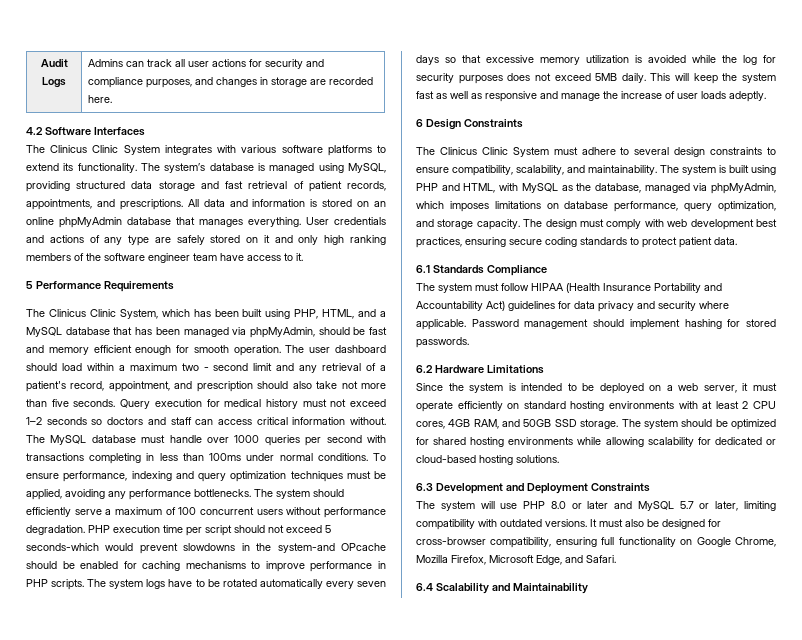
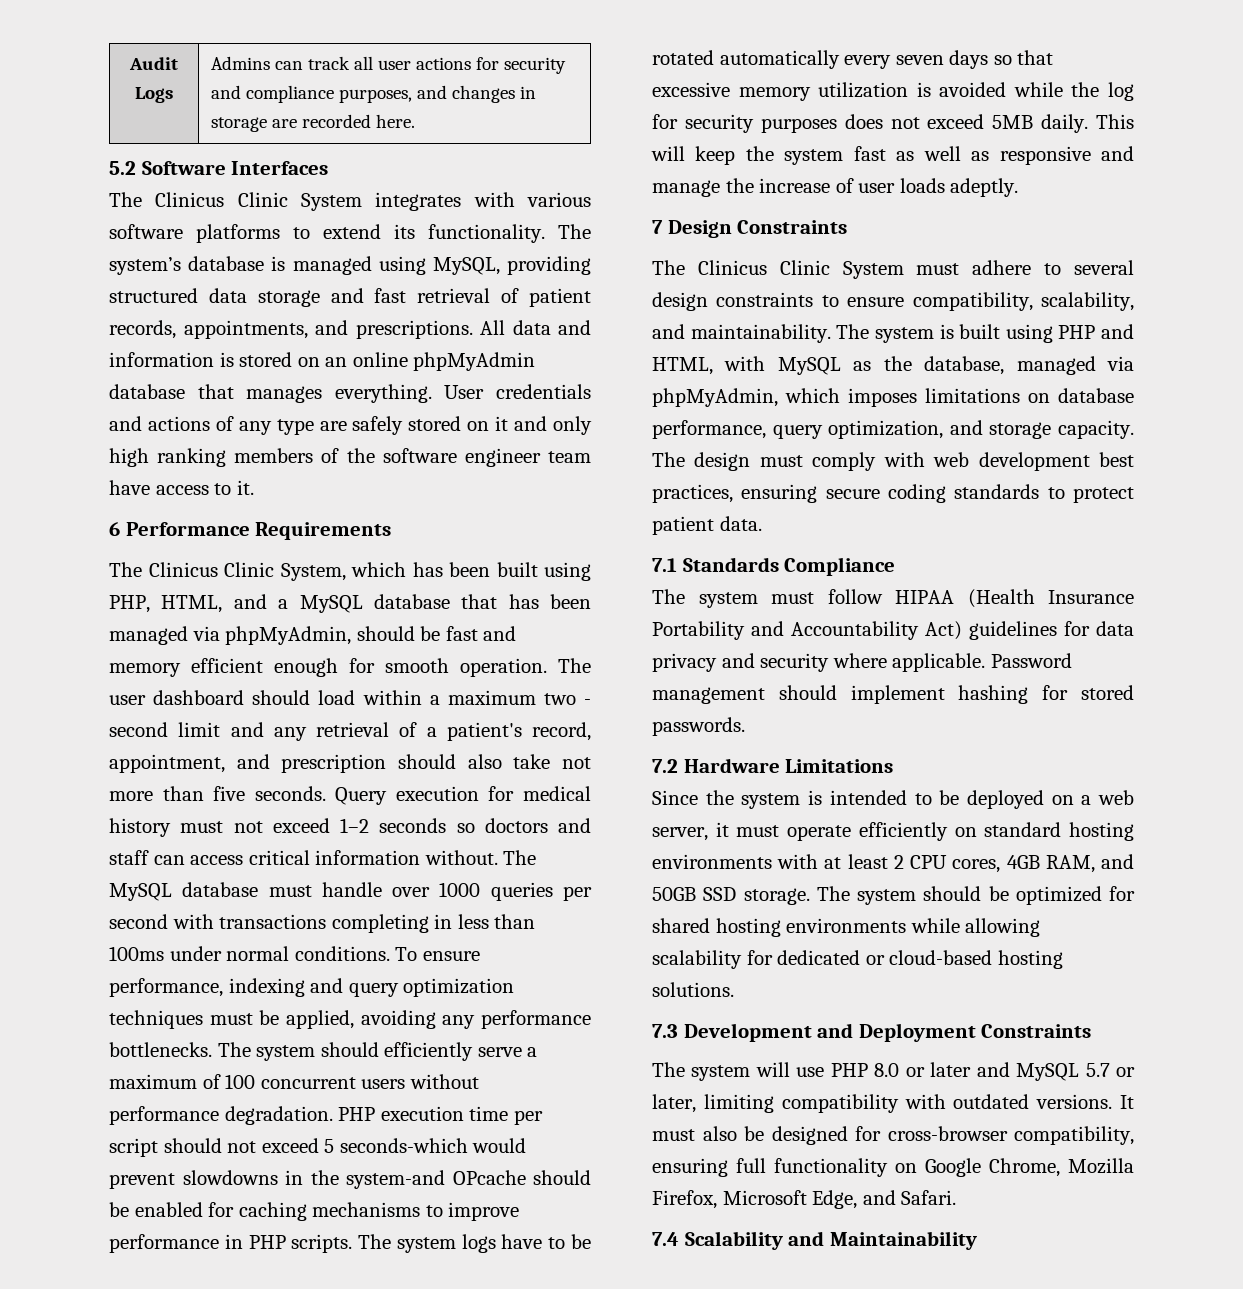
- 4.2 Software Interfaces
+ 5.2 Software Interfaces
- 5 Performance Requirements
+ 6 Performance Requirements
- 6 Design Constraints
+ 7 Design Constraints
- 6.1 Standards Compliance
+ 7.1 Standards Compliance
- 6.2 Hardware Limitations
+ 7.2 Hardware Limitations
- 6.3 Development and Deployment Constraints
+ 7.3 Development and Deployment Constraints
- 6.4 Scalability and Maintainability
+ 7.4 Scalability and Maintainability

